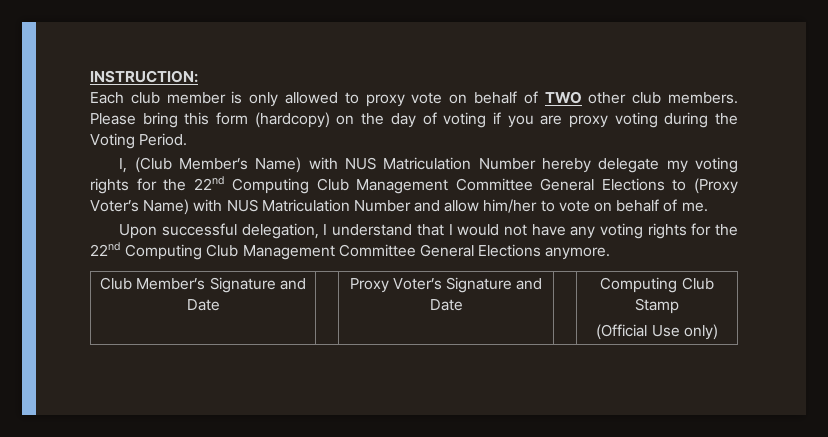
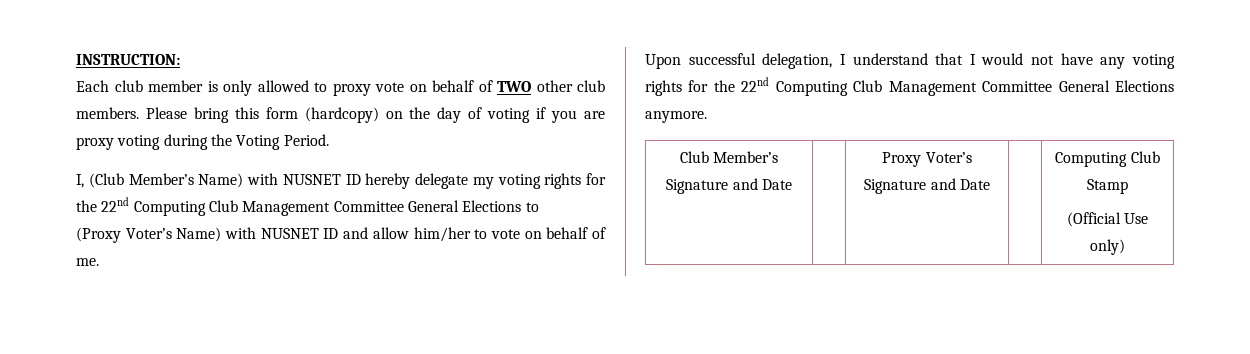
- I, (Club Member’s Name) with NUS Matriculation Number hereby delegate my voting rights for the 22nd Computing Club Management Committee General Elections to (Proxy Voter’s Name) with NUS Matriculation Number and allow him/her to vote on behalf of me.
+ I, (Club Member’s Name) with NUSNET ID hereby delegate my voting rights for the 22nd Computing Club Management Committee General Elections to
+ (Proxy Voter’s Name) with NUSNET ID and allow him/her to vote on behalf of me.

